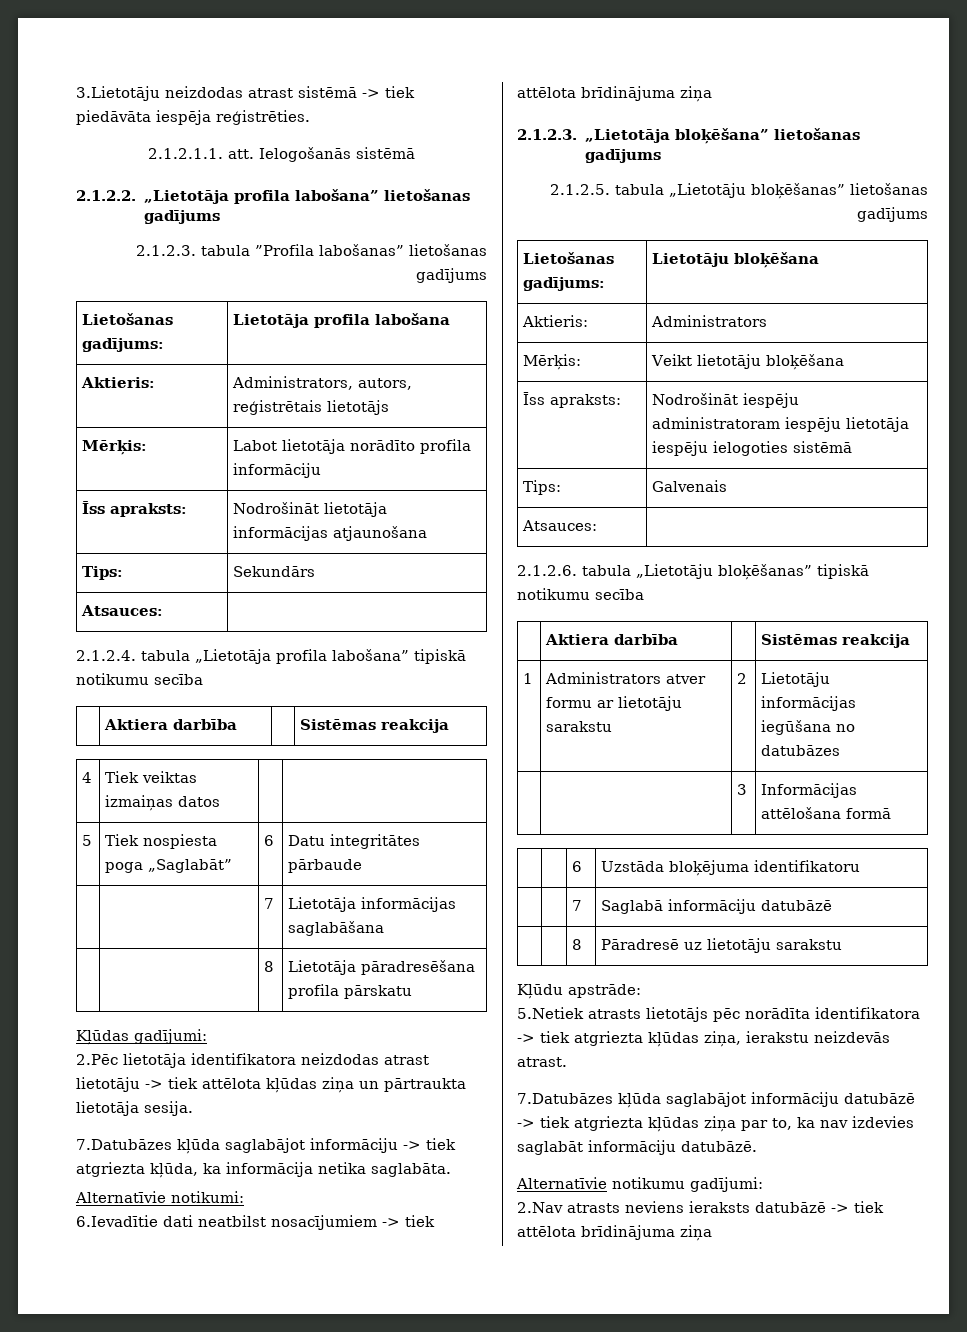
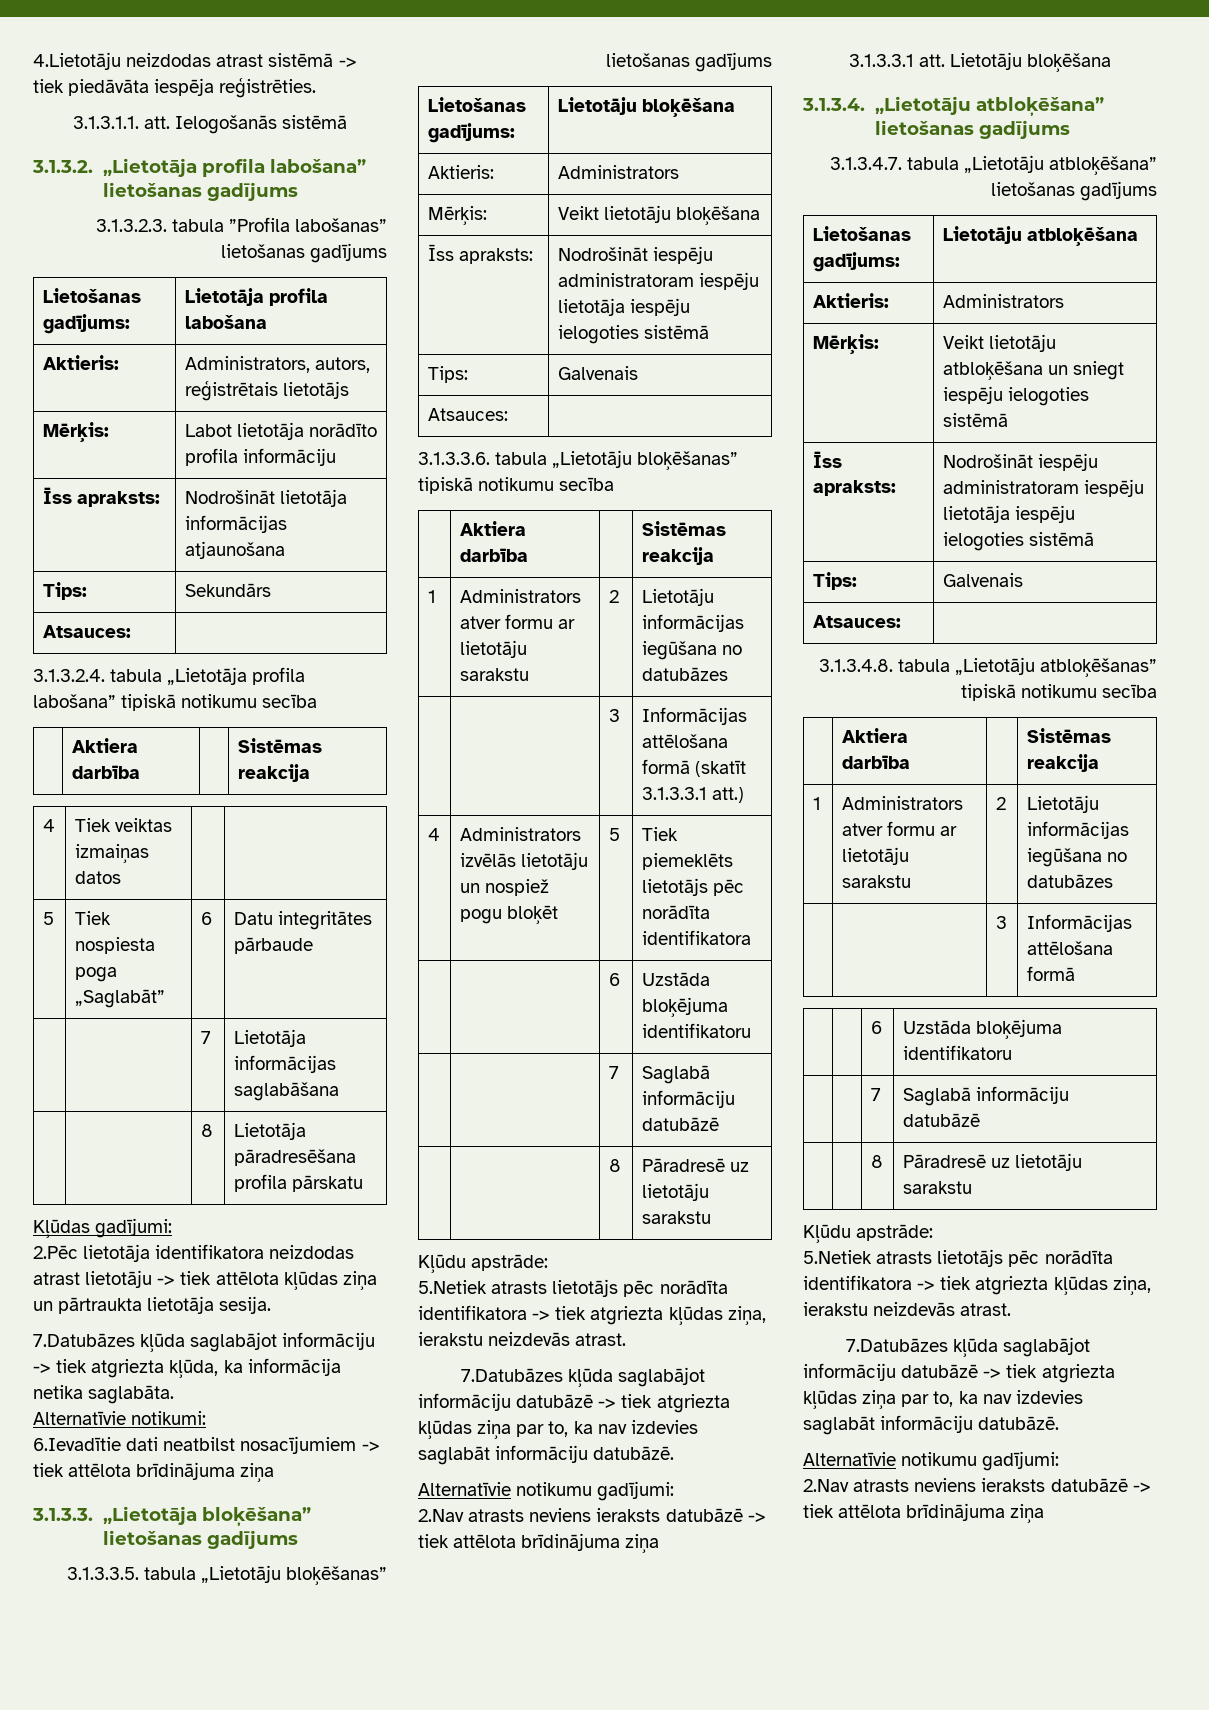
- 3.Lietotāju neizdodas atrast sistēmā -> tiek piedāvāta iespēja reģistrēties.
+ 4.Lietotāju neizdodas atrast sistēmā -> tiek piedāvāta iespēja reģistrēties.
- 2.1.2.1.1. att.
+ 3.1.3.1.1. att.
- 2.1.2.2. „Lietotāja profila labošana” lietošanas gadījums
+ 3.1.3.2. „Lietotāja profila labošana” lietošanas gadījums
- 2.1.2.3. tabula ”Profila labošanas” lietošanas gadījums
+ 3.1.3.2.3. tabula ”Profila labošanas” lietošanas gadījums
- 2.1.2.4. tabula „Lietotāja profila labošana” tipiskā notikumu secība
+ 3.1.3.2.4. tabula „Lietotāja profila labošana” tipiskā notikumu secība
- 2.1.2.3. „Lietotāja bloķēšana” lietošanas gadījums
+ 3.1.3.3. „Lietotāja bloķēšana” lietošanas gadījums
- 2.1.2.5. tabula „Lietotāju bloķēšanas” lietošanas gadījums
+ 3.1.3.3.5. tabula „Lietotāju bloķēšanas” lietošanas gadījums
- 2.1.2.6. tabula „Lietotāju bloķēšanas” tipiskā notikumu secība
+ 3.1.3.3.6. tabula „Lietotāju bloķēšanas” tipiskā notikumu secība
+ | | 3 | Informācijas attēlošana formā (skatīt 3.1.3.3.1 att.)
+ 4 | Administrators izvēlās lietotāju un nospiež pogu bloķēt | 5 | Tiek piemeklēts lietotājs pēc norādīta identifikatora
+ | | 6 | Uzstāda bloķējuma identifikatoru
+ | | 7 | Saglabā informāciju datubāzē
+ | | 8 | Pāradresē uz lietotāju sarakstu
+ Kļūdu apstrāde:
+ 5.Netiek atrasts lietotājs pēc norādīta identifikatora -> tiek atgriezta kļūdas ziņa, ierakstu neizdevās atrast.
+ 7.Datubāzes kļūda saglabājot informāciju datubāzē -> tiek atgriezta kļūdas ziņa par to, ka nav izdevies saglabāt informāciju datubāzē.
+ Alternatīvie notikumu gadījumi:
+ 2.Nav atrasts neviens ieraksts datubāzē -> tiek attēlota brīdinājuma ziņa
+ 3.1.3.3.1 att. Lietotāju bloķēšana
+ 3.1.3.4. „Lietotāju atbloķēšana” lietošanas gadījums
+ 3.1.3.4.7. tabula „Lietotāju atbloķēšana” lietošanas gadījums
+ Lietošanas gadījums: | Lietotāju atbloķēšana
+ Aktieris: | Administrators
+ Mērķis: | Veikt lietotāju atbloķēšana un sniegt iespēju ielogoties sistēmā
+ Īss apraksts: | Nodrošināt iespēju administratoram iespēju lietotāja iespēju ielogoties sistēmā
+ Tips: | Galvenais
+ Atsauces: |
+ 3.1.3.4.8. tabula „Lietotāju atbloķēšanas” tipiskā notikumu secība
+ | Aktiera darbība | | Sistēmas reakcija
+ 1 | Administrators atver formu ar lietotāju sarakstu | 2 | Lietotāju informācijas iegūšana no datubāzes

